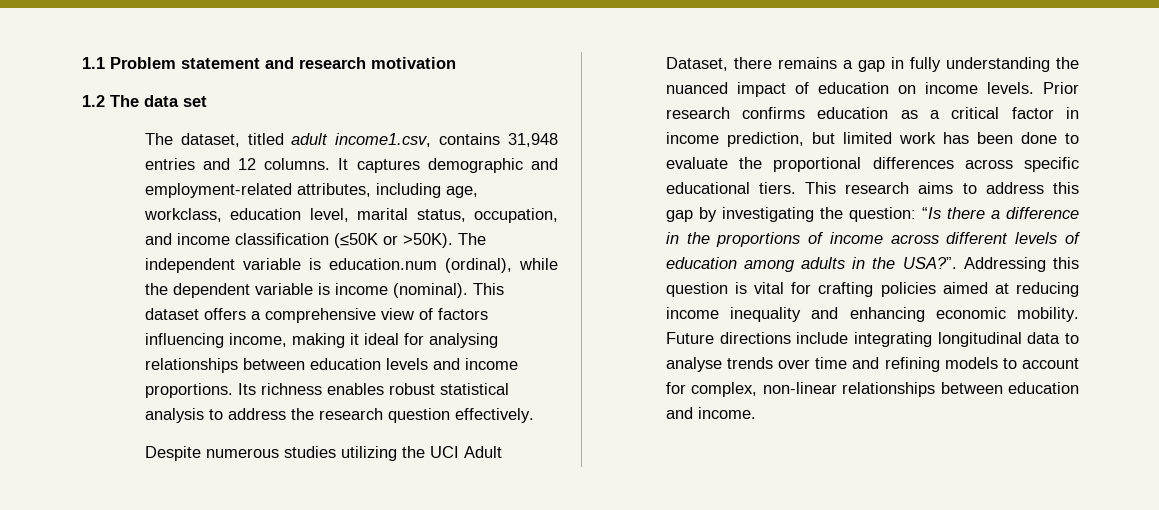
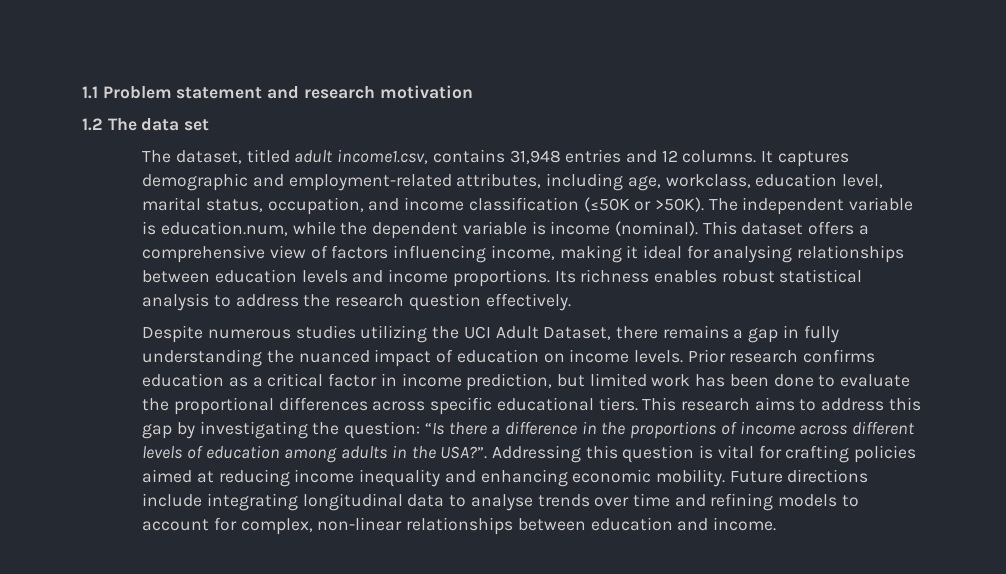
- The independent variable is education.num (ordinal), while the dependent variable is income (nominal).
+ The independent variable is education.num, while the dependent variable is income (nominal).

